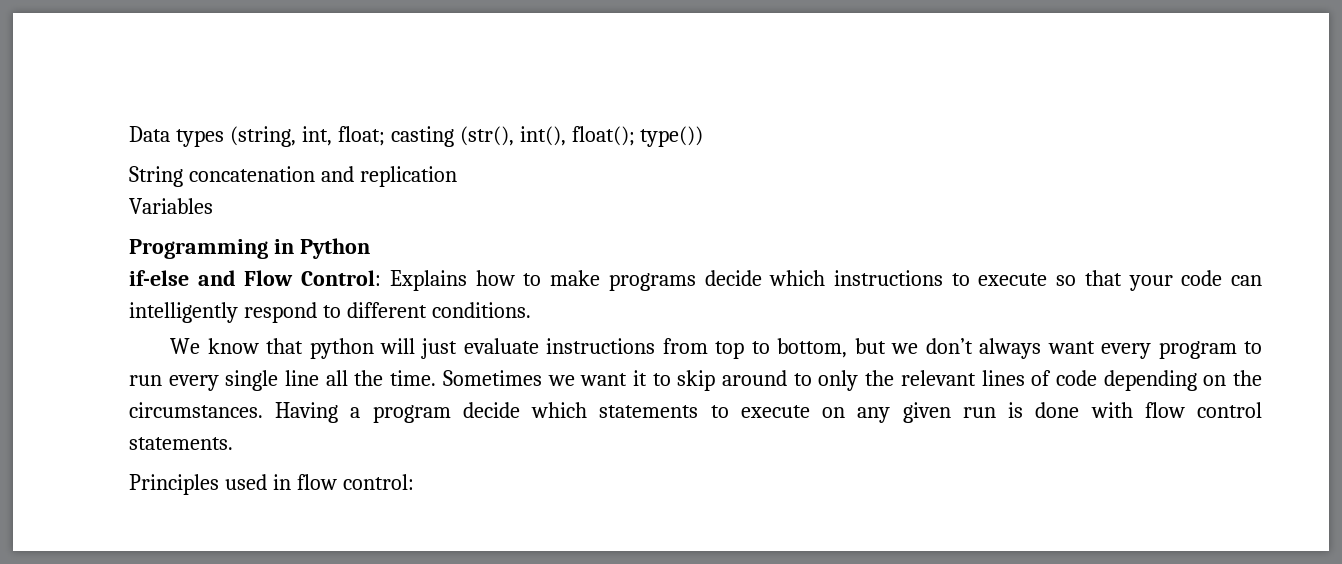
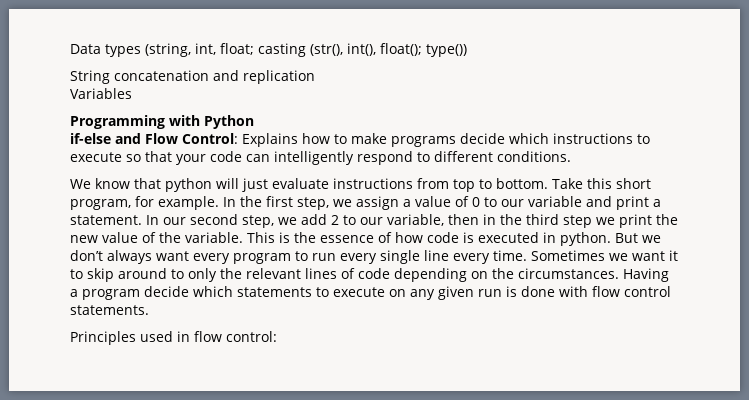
- Programming in Python
+ Programming with Python
- We know that python will just evaluate instructions from top to bottom, but we don’t always want every program to run every single line all the time.
+ We know that python will just evaluate instructions from top to bottom. Take this short program, for example. In the first step, we assign a value of 0 to our variable and print a statement. In our second step, we add 2 to our variable, then in the third step we print the new value of the variable. This is the essence of how code is executed in python. But we don’t always want every program to run every single line every time.

